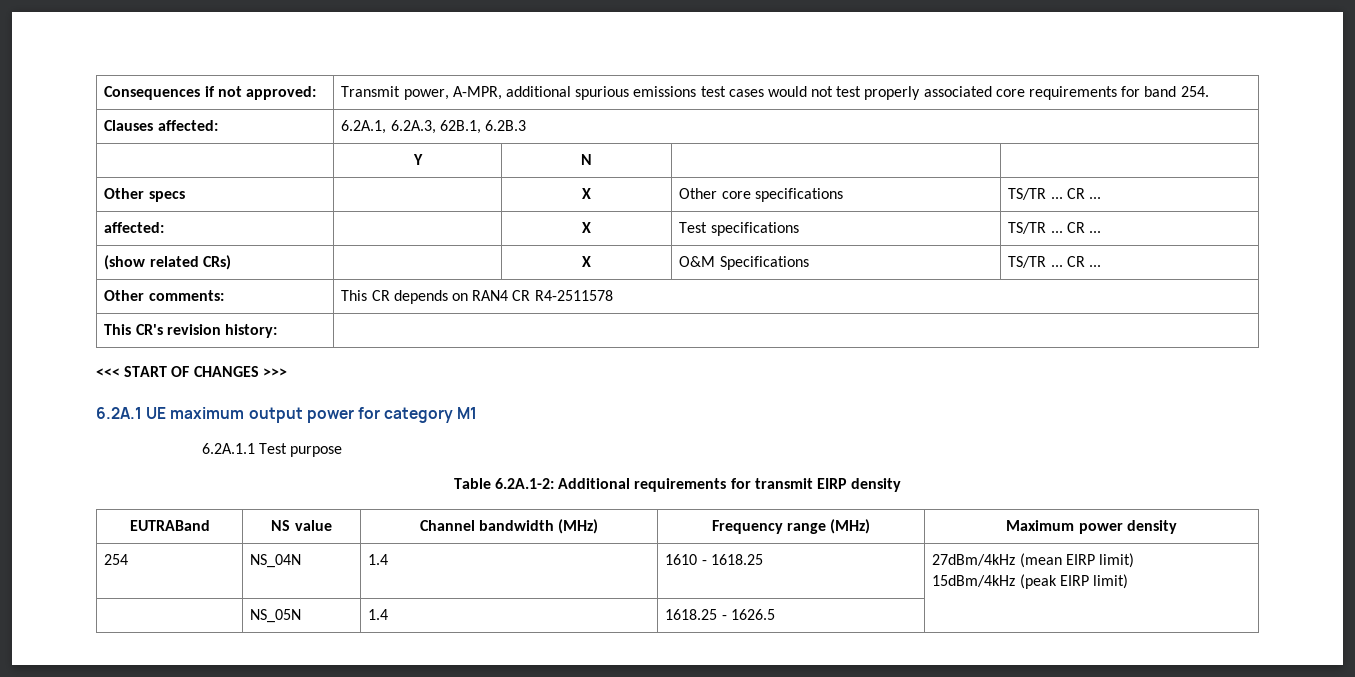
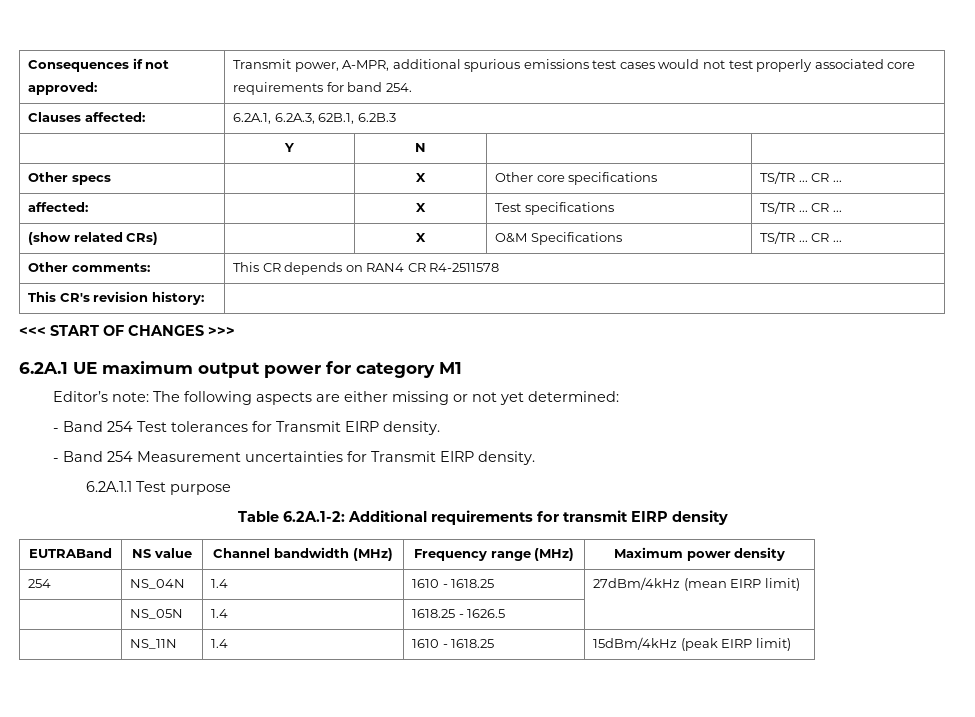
+ Editor’s note: The following aspects are either missing or not yet determined:
+ - Band 254 Test tolerances for Transmit EIRP density.
+ - Band 254 Measurement uncertainties for Transmit EIRP density.
  254 | NS_04N | 1.4 | 1610 - 1618.25 | 27dBm/4kHz (mean EIRP limit)
- 15dBm/4kHz (peak EIRP limit)
+ | NS_11N | 1.4 | 1610 - 1618.25 | 15dBm/4kHz (peak EIRP limit)

